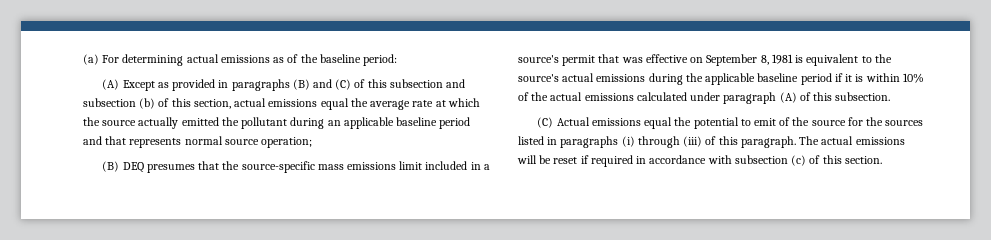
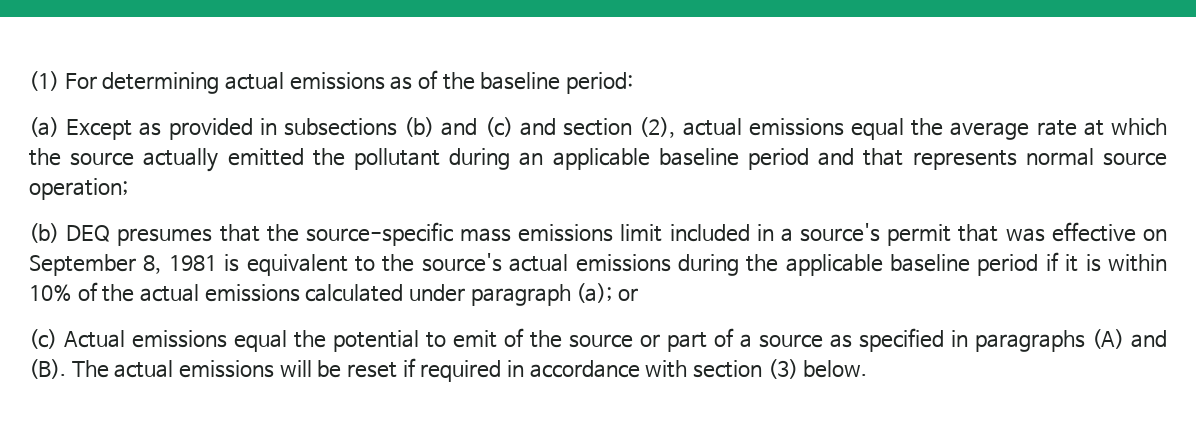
- (a) For determining actual emissions as of the baseline period:
+ (1) For determining actual emissions as of the baseline period:
- (A) Except as provided in paragraphs (B) and (C) of this subsection and subsection (b) of this section, actual emissions equal the average rate at which the source actually emitted the pollutant during an applicable baseline period and that represents normal source operation;
+ (a) Except as provided in subsections (b) and (c) and section (2), actual emissions equal the average rate at which the source actually emitted the pollutant during an applicable baseline period and that represents normal source operation;
- (B) DEQ presumes that the source-specific mass emissions limit included in a source's permit that was effective on September 8, 1981 is equivalent to the source's actual emissions during the applicable baseline period if it is within 10% of the actual emissions calculated under paragraph (A) of this subsection.
- (C) Actual emissions equal the potential to emit of the source for the sources listed in paragraphs (i) through (iii) of this paragraph. The actual emissions will be reset if required in accordance with subsection (c) of this section.
+ (b) DEQ presumes that the source-specific mass emissions limit included in a source's permit that was effective on September 8, 1981 is equivalent to the source's actual emissions during the applicable baseline period if it is within 10% of the actual emissions calculated under paragraph (a); or
+ (c) Actual emissions equal the potential to emit of the source or part of a source as specified in paragraphs (A) and (B). The actual emissions will be reset if required in accordance with section (3) below.

